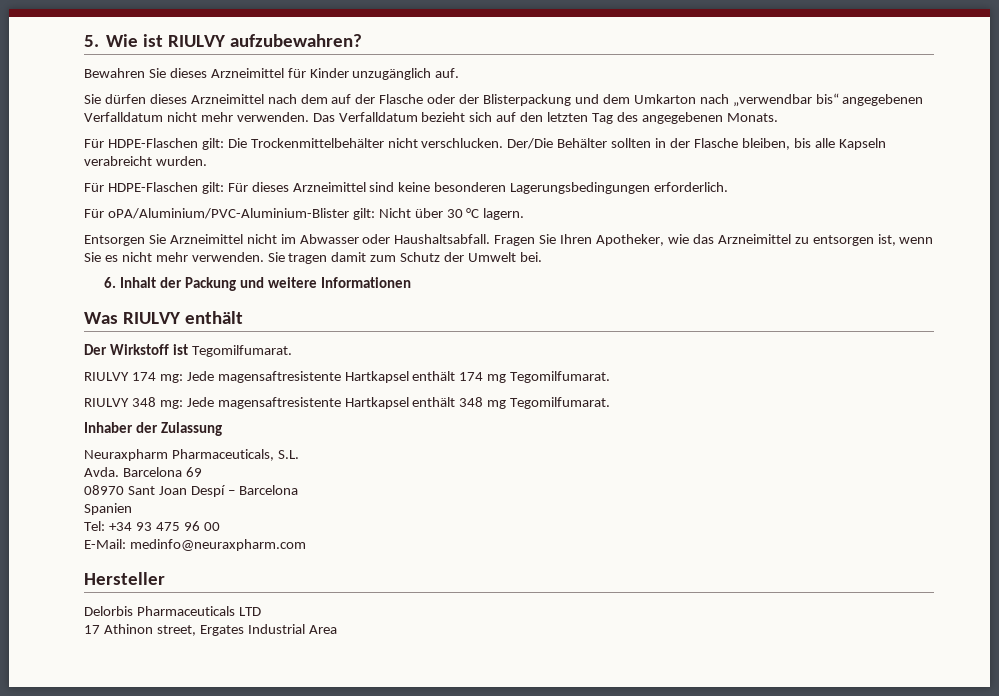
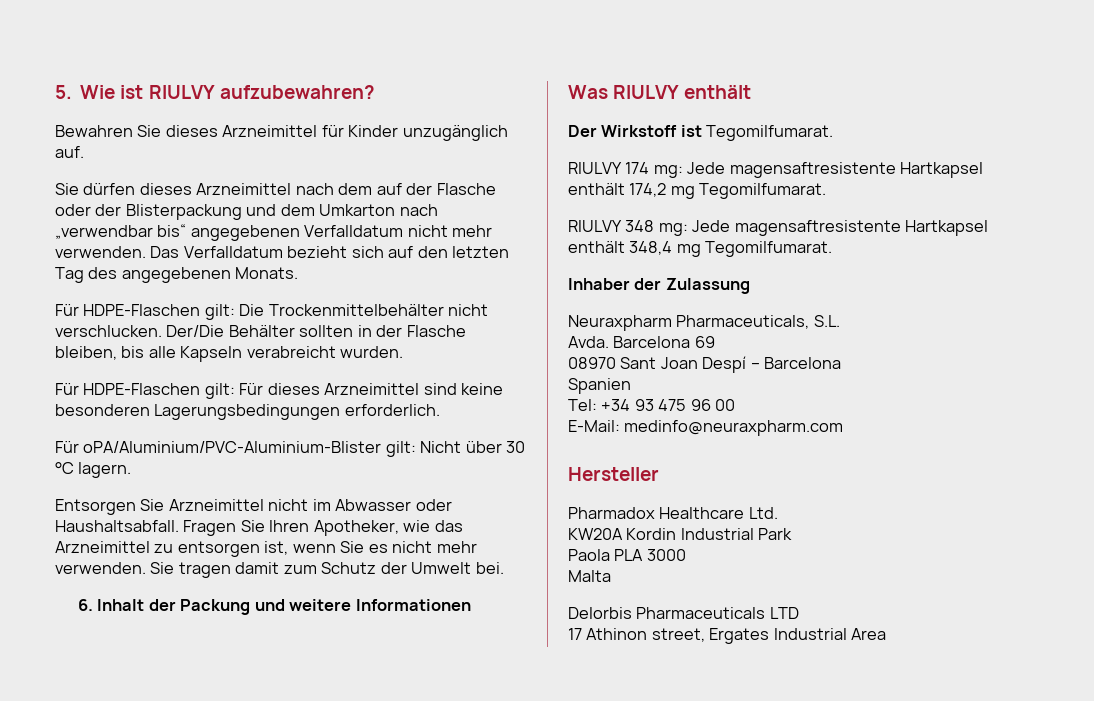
- RIULVY 174 mg: Jede magensaftresistente Hartkapsel enthält 174 mg Tegomilfumarat.
+ RIULVY 174 mg: Jede magensaftresistente Hartkapsel enthält 174,2 mg Tegomilfumarat.
- RIULVY 348 mg: Jede magensaftresistente Hartkapsel enthält 348 mg Tegomilfumarat.
+ RIULVY 348 mg: Jede magensaftresistente Hartkapsel enthält 348,4 mg Tegomilfumarat.
+ Pharmadox Healthcare Ltd.
+ KW20A Kordin Industrial Park
+ Paola PLA 3000
+ Malta

